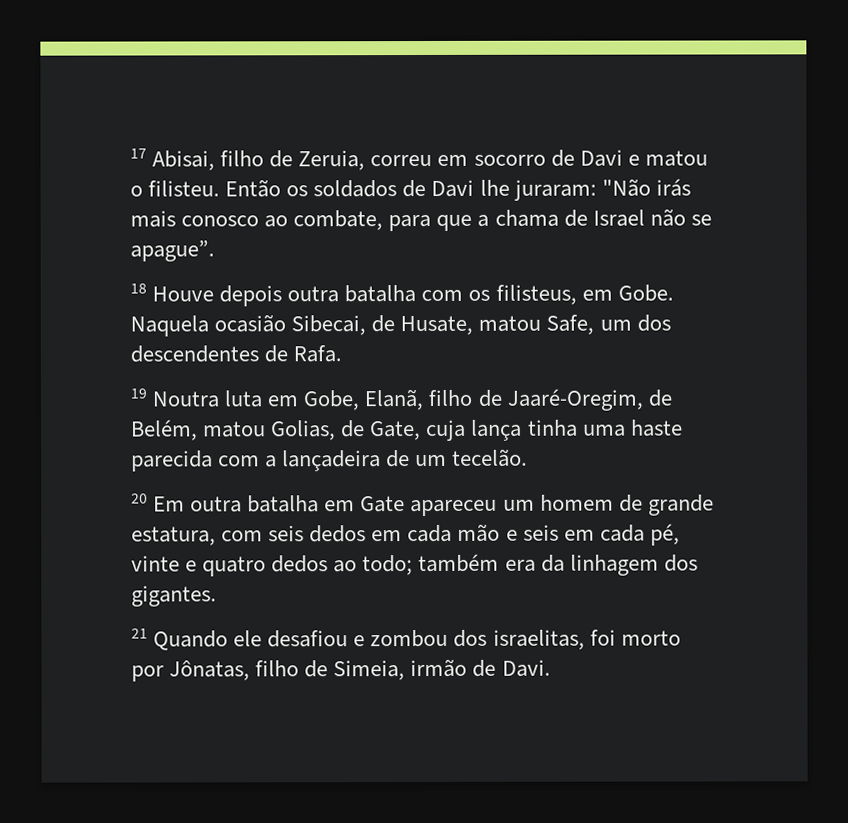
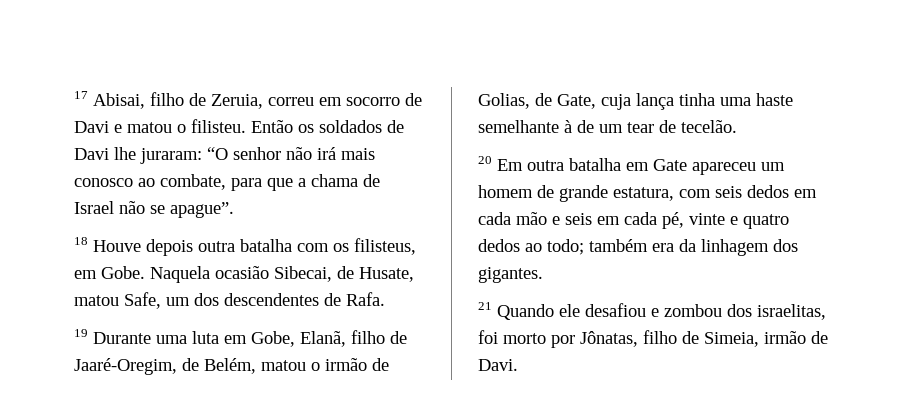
- Então os soldados de Davi lhe juraram: "Não irás mais conosco ao combate, para que a chama de Israel não se apague”.
+ Então os soldados de Davi lhe juraram: “O senhor não irá mais conosco ao combate, para que a chama de Israel não se apague”.
- 19 Noutra luta em Gobe, Elanã, filho de Jaaré‑Oregim, de Belém, matou Golias, de Gate, cuja lança tinha uma haste parecida com a lançadeira de um tecelão.
+ 19 Durante uma luta em Gobe, Elanã, filho de Jaaré‑Oregim, de Belém, matou o irmão de Golias, de Gate, cuja lança tinha uma haste semelhante à de um tear de tecelão.

